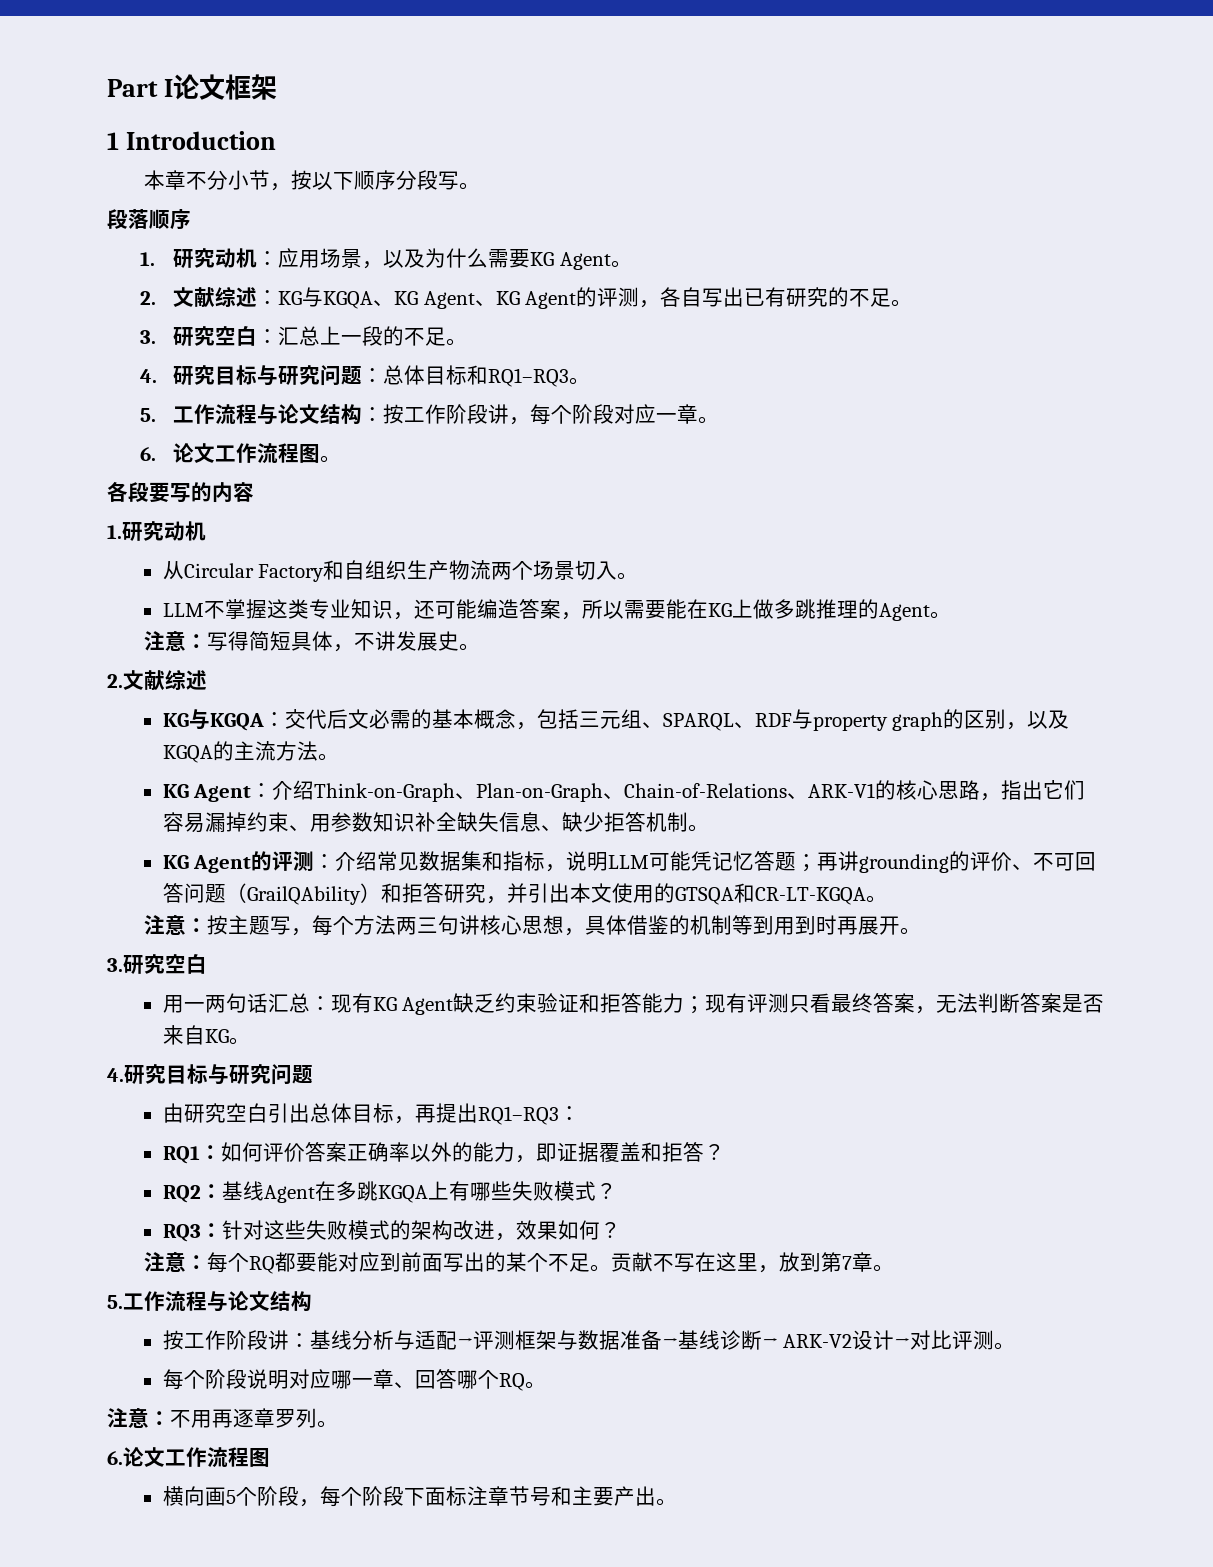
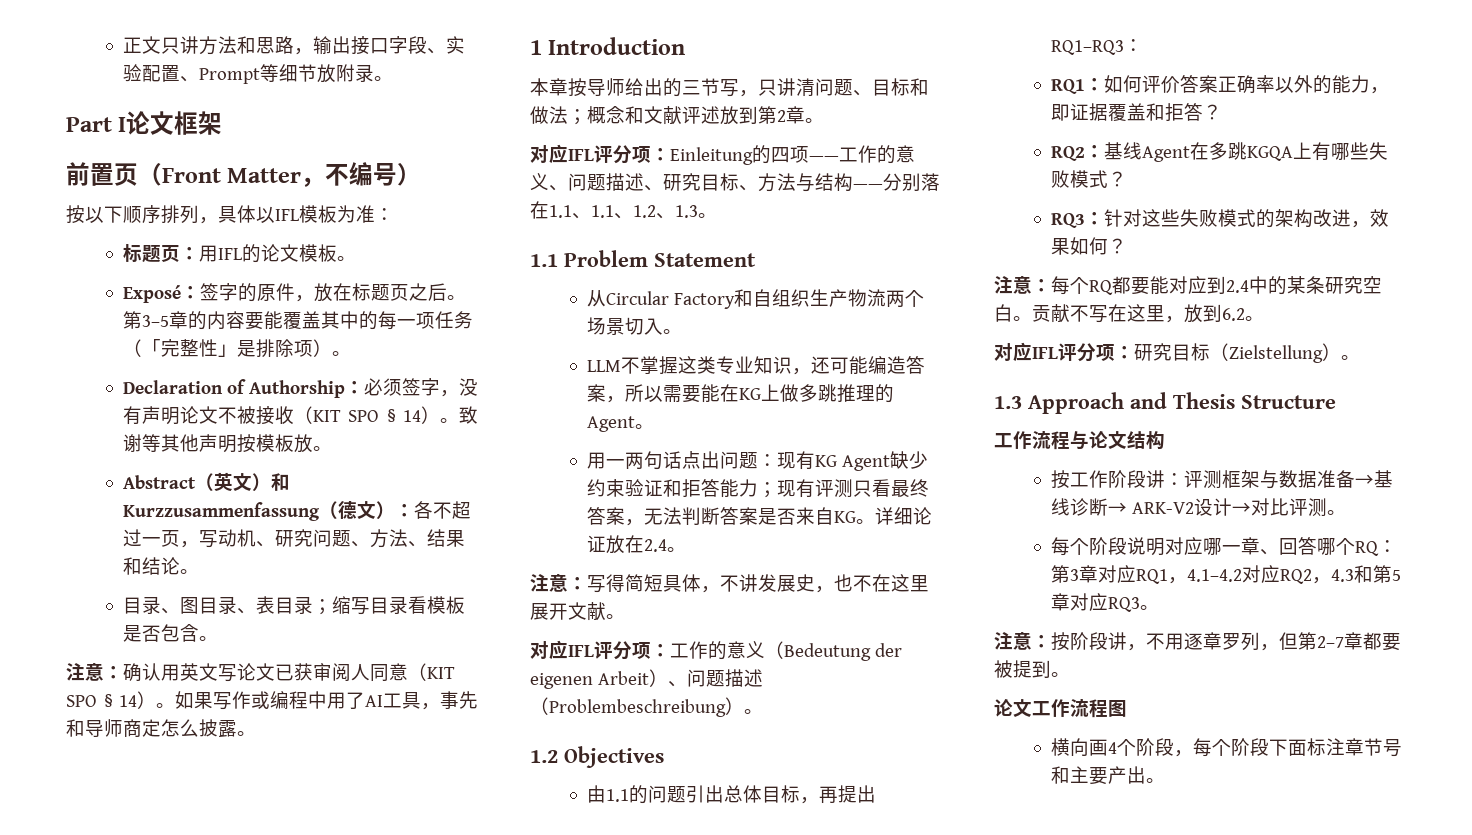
+ 正文只讲方法和思路，输出接口字段、实验配置、Prompt等细节放附录。
  Part I论文框架
+ 前置页（Front Matter，不编号）
+ 按以下顺序排列，具体以IFL模板为准：
+ 标题页：用IFL的论文模板。
+ Exposé：签字的原件，放在标题页之后。第3–5章的内容要能覆盖其中的每一项任务（「完整性」是排除项）。
+ Declaration of Authorship：必须签字，没有声明论文不被接收（KIT SPO § 14）。致谢等其他声明按模板放。
+ Abstract（英文）和Kurzzusammenfassung（德文）：各不超过一页，写动机、研究问题、方法、结果和结论。
+ 目录、图目录、表目录；缩写目录看模板是否包含。
+ 注意：确认用英文写论文已获审阅人同意（KIT SPO § 14）。如果写作或编程中用了AI工具，事先和导师商定怎么披露。
  1 Introduction
- 本章不分小节，按以下顺序分段写。
- 段落顺序
- 1.研究动机：应用场景，以及为什么需要KG Agent。
- 2.文献综述：KG与KGQA、KG Agent、KG Agent的评测，各自写出已有研究的不足。
- 3.研究空白：汇总上一段的不足。
- 4.研究目标与研究问题：总体目标和RQ1–RQ3。
- 5.工作流程与论文结构：按工作阶段讲，每个阶段对应一章。
- 6.论文工作流程图。
- 各段要写的内容
- 1.研究动机
+ 本章按导师给出的三节写，只讲清问题、目标和做法；概念和文献评述放到第2章。
+ 对应IFL评分项：Einleitung的四项——工作的意义、问题描述、研究目标、方法与结构——分别落在1.1、1.1、1.2、1.3。
+ 1.1 Problem Statement
- 注意：写得简短具体，不讲发展史。
- 2.文献综述
- KG与KGQA：交代后文必需的基本概念，包括三元组、SPARQL、RDF与property graph的区别，以及KGQA的主流方法。
- KG Agent：介绍Think-on-Graph、Plan-on-Graph、Chain-of-Relations、ARK-V1的核心思路，指出它们容易漏掉约束、用参数知识补全缺失信息、缺少拒答机制。
- KG Agent的评测：介绍常见数据集和指标，说明LLM可能凭记忆答题；再讲grounding的评价、不可回答问题（GrailQAbility）和拒答研究，并引出本文使用的GTSQA和CR-LT-KGQA。
- 注意：按主题写，每个方法两三句讲核心思想，具体借鉴的机制等到用到时再展开。
- 3.研究空白
- 用一两句话汇总：现有KG Agent缺乏约束验证和拒答能力；现有评测只看最终答案，无法判断答案是否来自KG。
- 4.研究目标与研究问题
- 由研究空白引出总体目标，再提出RQ1–RQ3：
+ 用一两句话点出问题：现有KG Agent缺少约束验证和拒答能力；现有评测只看最终答案，无法判断答案是否来自KG。详细论证放在2.4。
+ 注意：写得简短具体，不讲发展史，也不在这里展开文献。
+ 对应IFL评分项：工作的意义（Bedeutung der eigenen Arbeit）、问题描述（Problembeschreibung）。
+ 1.2 Objectives
+ 由1.1的问题引出总体目标，再提出RQ1–RQ3：
- 注意：每个RQ都要能对应到前面写出的某个不足。
+ 注意：每个RQ都要能对应到2.4中的某条研究空白。
- 贡献不写在这里，放到第7章。
- 5.工作流程与论文结构
+ 贡献不写在这里，放到6.2。
+ 对应IFL评分项：研究目标（Zielstellung）。
+ 1.3 Approach and Thesis Structure
+ 工作流程与论文结构
- 按工作阶段讲：基线分析与适配→评测框架与数据准备→基线诊断→ ARK-V2设计→对比评测。
+ 按工作阶段讲：评测框架与数据准备→基线诊断→ ARK-V2设计→对比评测。
- 每个阶段说明对应哪一章、回答哪个RQ。
- 注意：不用再逐章罗列。
- 6.论文工作流程图
+ 每个阶段说明对应哪一章、回答哪个RQ：第3章对应RQ1，4.1–4.2对应RQ2，4.3和第5章对应RQ3。
+ 注意：按阶段讲，不用逐章罗列，但第2–7章都要被提到。
+ 论文工作流程图
- 横向画5个阶段，每个阶段下面标注章节号和主要产出。
+ 横向画4个阶段，每个阶段下面标注章节号和主要产出。

